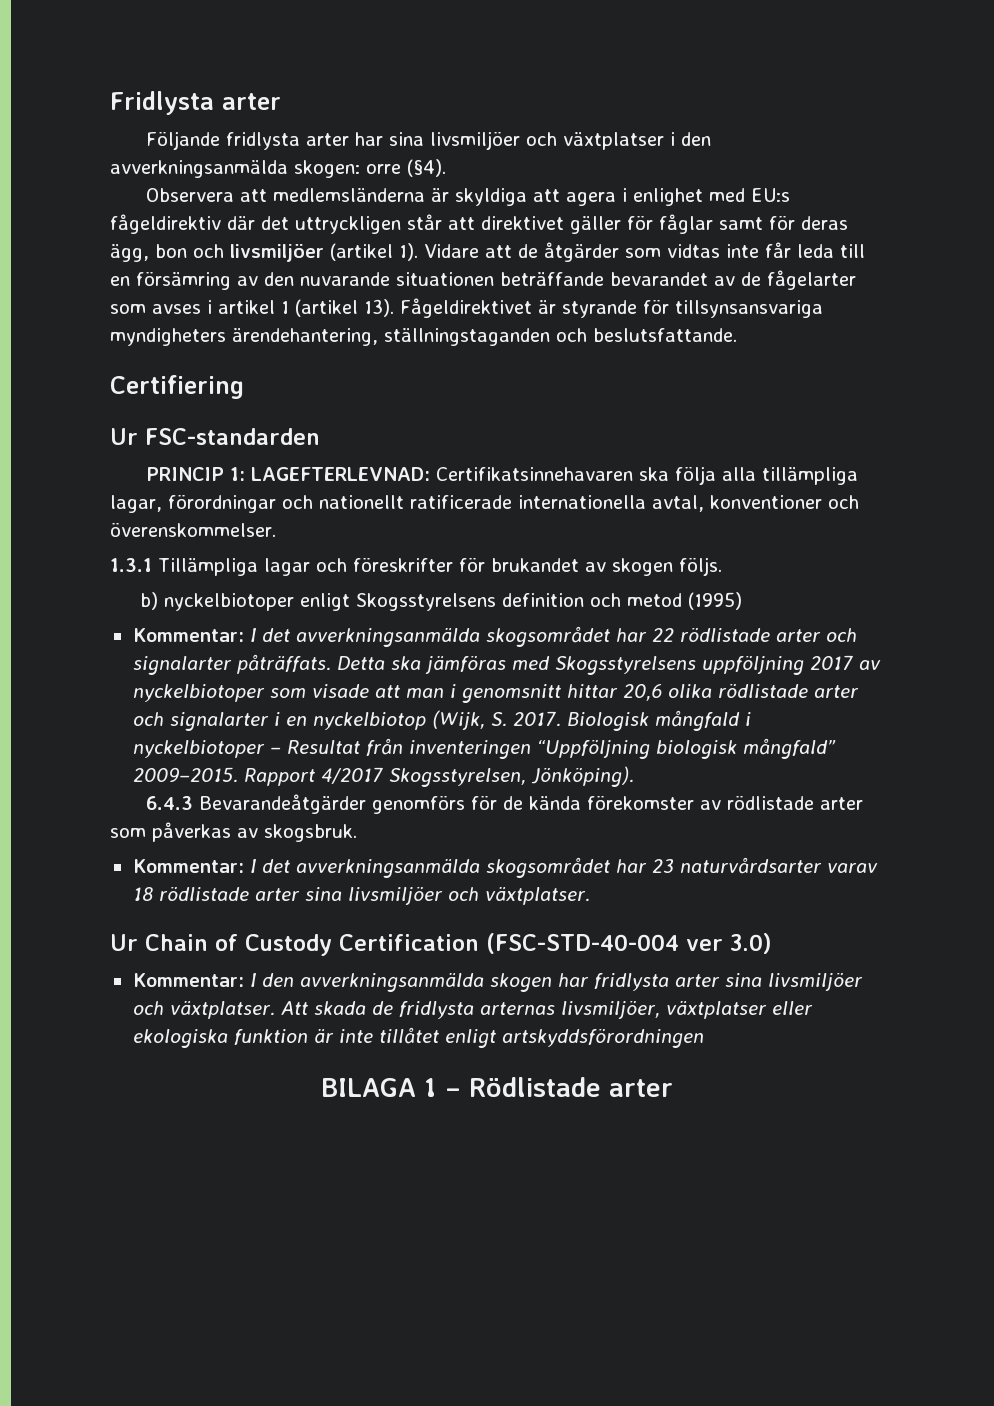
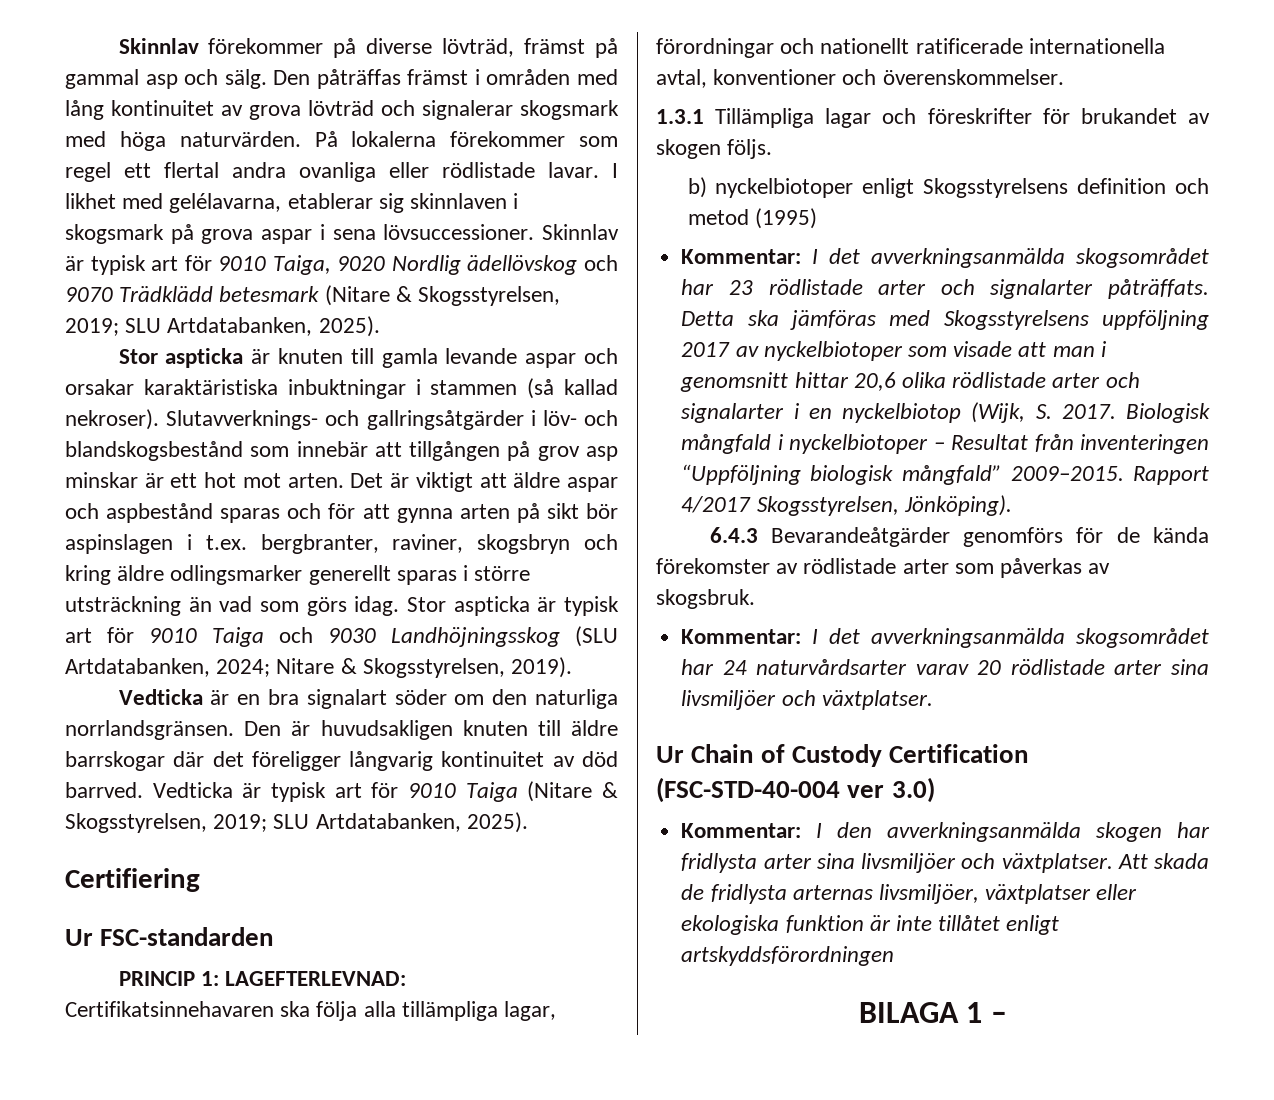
- Fridlysta arter
- Följande fridlysta arter har sina livsmiljöer och växtplatser i den avverkningsanmälda skogen: orre (§4).
- Observera att medlemsländerna är skyldiga att agera i enlighet med EU:s fågeldirektiv där det uttryckligen står att direktivet gäller för fåglar samt för deras ägg, bon och livsmiljöer (artikel 1). Vidare att de åtgärder som vidtas inte får leda till en försämring av den nuvarande situationen beträffande bevarandet av de fågelarter som avses i artikel 1 (artikel 13). Fågeldirektivet är styrande för tillsynsansvariga myndigheters ärendehantering, ställningstaganden och beslutsfattande.
+ Skinnlav förekommer på diverse lövträd, främst på gammal asp och sälg. Den påträffas främst i områden med lång kontinuitet av grova lövträd och signalerar skogsmark med höga naturvärden. På lokalerna förekommer som regel ett flertal andra ovanliga eller rödlistade lavar. I likhet med gelélavarna, etablerar sig skinnlaven i skogsmark på grova aspar i sena lövsuccessioner. Skinnlav är typisk art för 9010 Taiga, 9020 Nordlig ädellövskog och 9070 Trädklädd betesmark (Nitare & Skogsstyrelsen, 2019; SLU Artdatabanken, 2025).
+ Stor aspticka är knuten till gamla levande aspar och orsakar karaktäristiska inbuktningar i stammen (så kallad nekroser). Slutavverknings- och gallringsåtgärder i löv- och blandskogsbestånd som innebär att tillgången på grov asp minskar är ett hot mot arten. Det är viktigt att äldre aspar och aspbestånd sparas och för att gynna arten på sikt bör aspinslagen i t.ex. bergbranter, raviner, skogsbryn och kring äldre odlingsmarker generellt sparas i större utsträckning än vad som görs idag. Stor aspticka är typisk art för 9010 Taiga och 9030 Landhöjningsskog (SLU Artdatabanken, 2024; Nitare & Skogsstyrelsen, 2019).
+ Vedticka är en bra signalart söder om den naturliga norrlandsgränsen. Den är huvudsakligen knuten till äldre barrskogar där det föreligger långvarig kontinuitet av död barrved. Vedticka är typisk art för 9010 Taiga (Nitare & Skogsstyrelsen, 2019; SLU Artdatabanken, 2025).
- Kommentar: I det avverkningsanmälda skogsområdet har 22 rödlistade arter och signalarter påträffats.
+ Kommentar: I det avverkningsanmälda skogsområdet har 23 rödlistade arter och signalarter påträffats.
- Kommentar: I det avverkningsanmälda skogsområdet har 23 naturvårdsarter varav 18 rödlistade arter sina livsmiljöer och växtplatser.
+ Kommentar: I det avverkningsanmälda skogsområdet har 24 naturvårdsarter varav 20 rödlistade arter sina livsmiljöer och växtplatser.
- BILAGA 1 – Rödlistade arter
+ BILAGA 1 –

